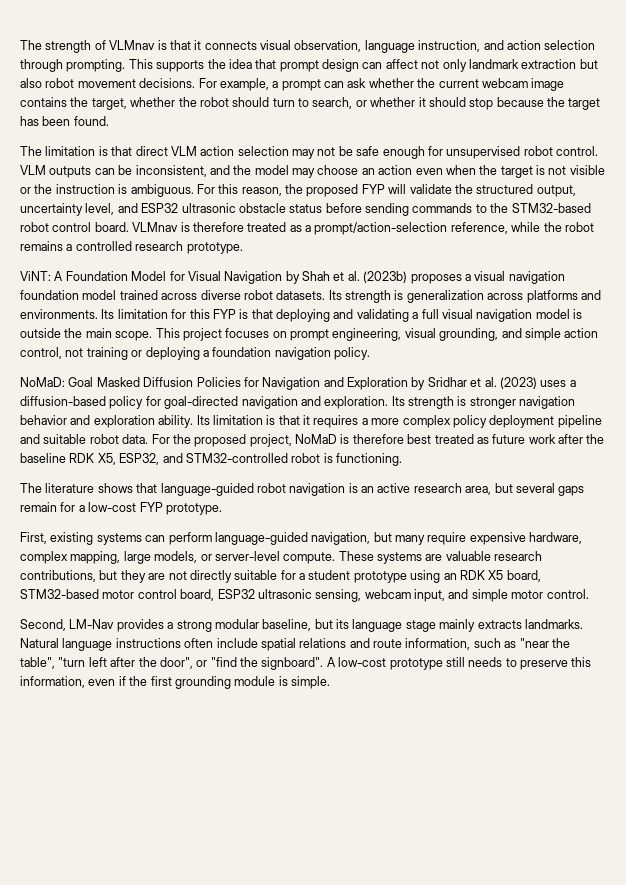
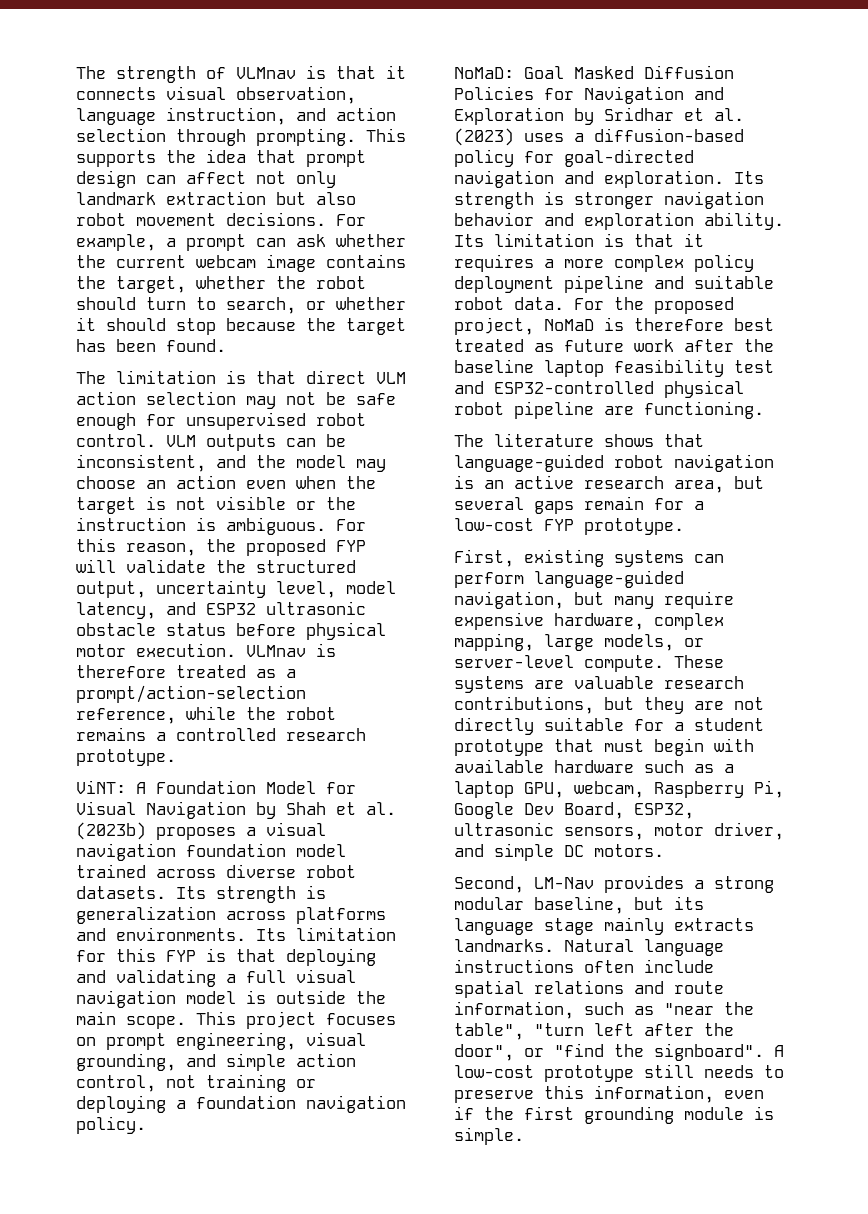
- For this reason, the proposed FYP will validate the structured output, uncertainty level, and ESP32 ultrasonic obstacle status before sending commands to the STM32-based robot control board.
+ For this reason, the proposed FYP will validate the structured output, uncertainty level, model latency, and ESP32 ultrasonic obstacle status before physical motor execution.
- For the proposed project, NoMaD is therefore best treated as future work after the baseline RDK X5, ESP32, and STM32-controlled robot is functioning.
+ For the proposed project, NoMaD is therefore best treated as future work after the baseline laptop feasibility test and ESP32-controlled physical robot pipeline are functioning.
- These systems are valuable research contributions, but they are not directly suitable for a student prototype using an RDK X5 board, STM32-based motor control board, ESP32 ultrasonic sensing, webcam input, and simple motor control.
+ These systems are valuable research contributions, but they are not directly suitable for a student prototype that must begin with available hardware such as a laptop GPU, webcam, Raspberry Pi, Google Dev Board, ESP32, ultrasonic sensors, motor driver, and simple DC motors.

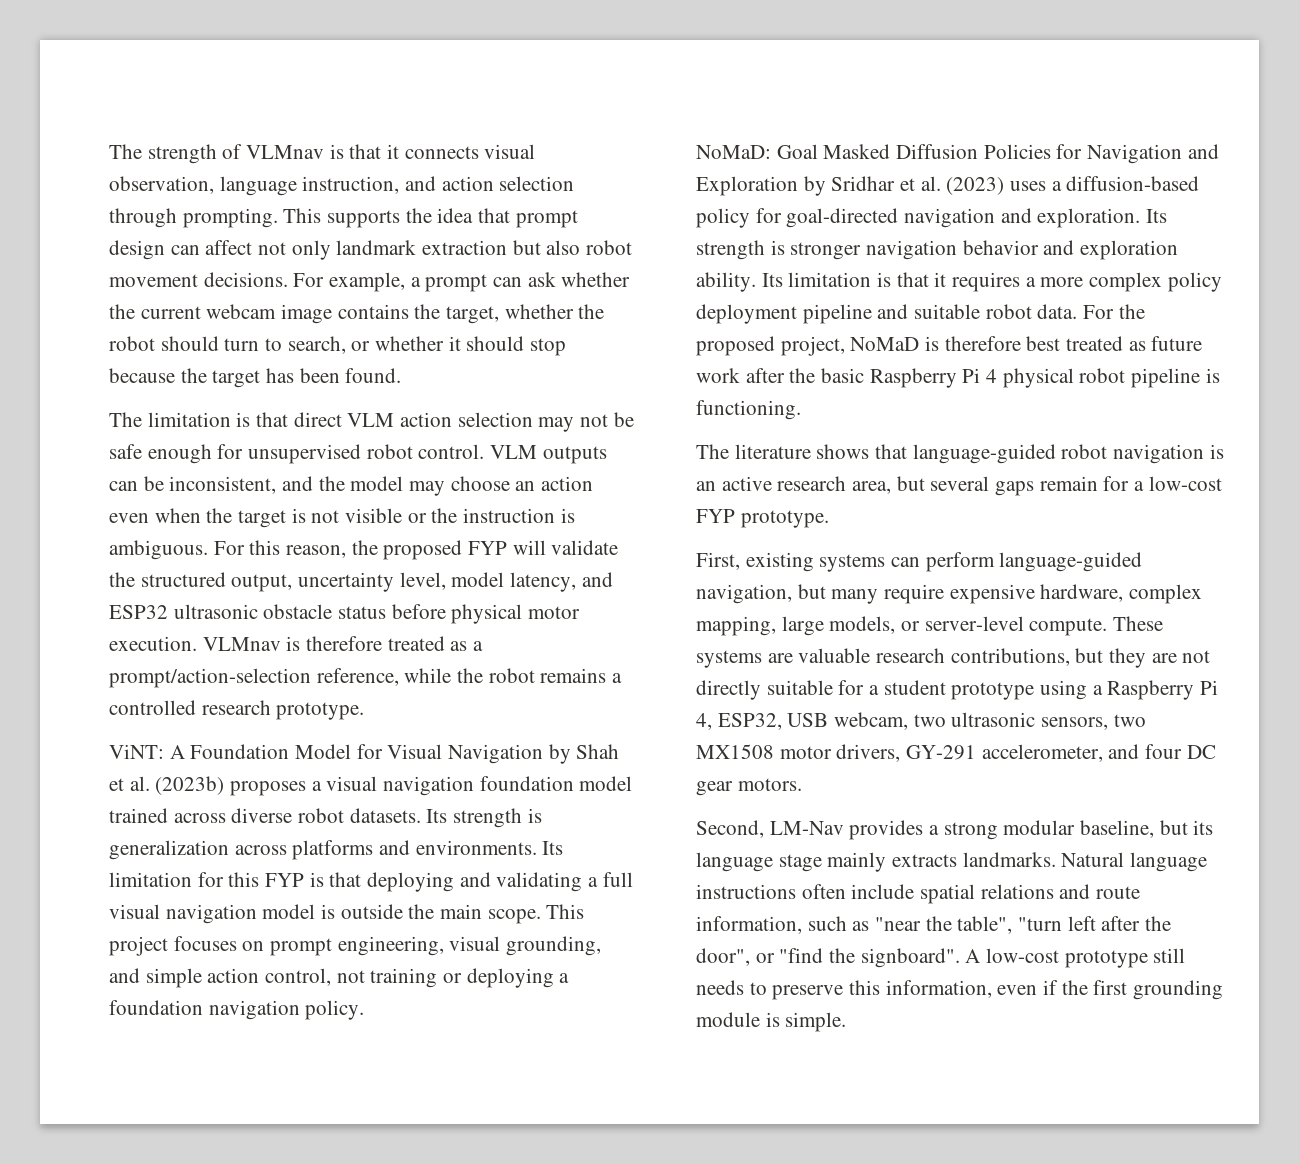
- For the proposed project, NoMaD is therefore best treated as future work after the baseline laptop feasibility test and ESP32-controlled physical robot pipeline are functioning.
+ For the proposed project, NoMaD is therefore best treated as future work after the basic Raspberry Pi 4 physical robot pipeline is functioning.
- These systems are valuable research contributions, but they are not directly suitable for a student prototype that must begin with available hardware such as a laptop GPU, webcam, Raspberry Pi, Google Dev Board, ESP32, ultrasonic sensors, motor driver, and simple DC motors.
+ These systems are valuable research contributions, but they are not directly suitable for a student prototype using a Raspberry Pi 4, ESP32, USB webcam, two ultrasonic sensors, two MX1508 motor drivers, GY-291 accelerometer, and four DC gear motors.

